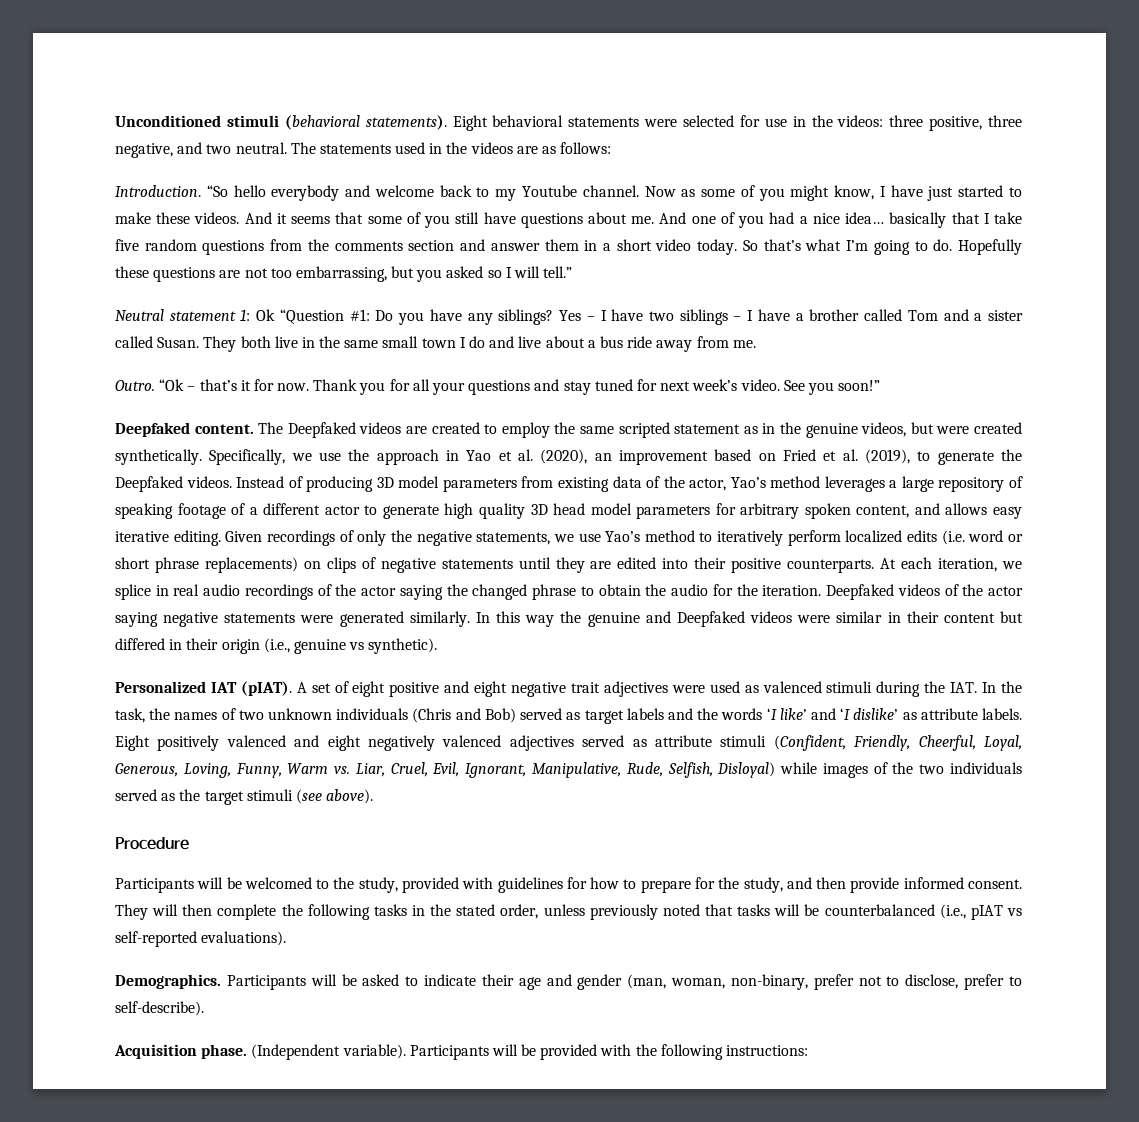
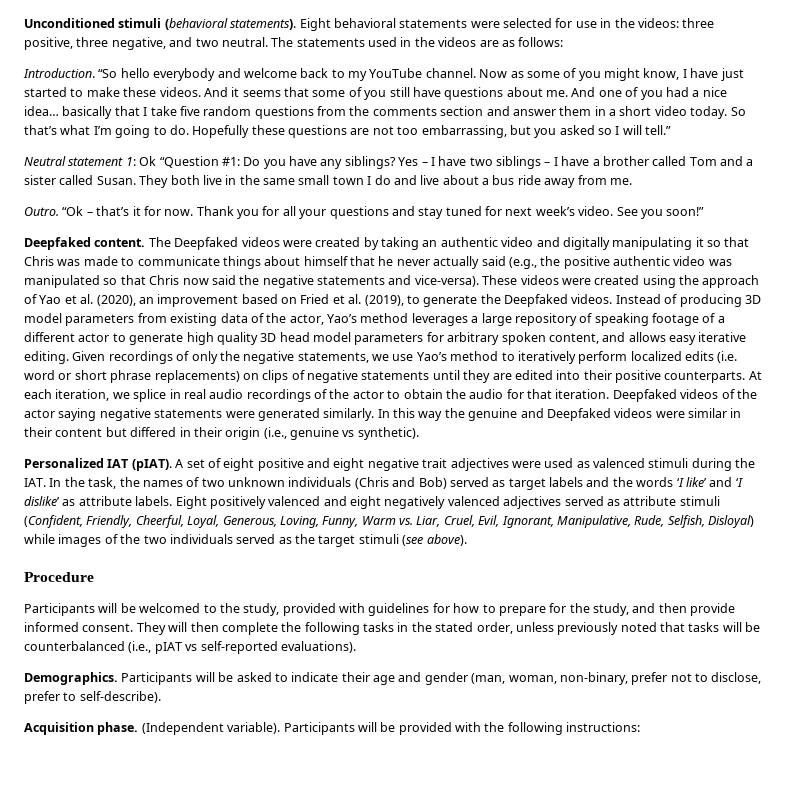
- “So hello everybody and welcome back to my Youtube channel.
+ “So hello everybody and welcome back to my YouTube channel.
- The Deepfaked videos are created to employ the same scripted statement as in the genuine videos, but were created synthetically. Specifically, we use the approach in Yao et al. (2020), an improvement based on Fried et al. (2019), to generate the Deepfaked videos.
+ The Deepfaked videos were created by taking an authentic video and digitally manipulating it so that Chris was made to communicate things about himself that he never actually said (e.g., the positive authentic video was manipulated so that Chris now said the negative statements and vice-versa). These videos were created using the approach of Yao et al. (2020), an improvement based on Fried et al. (2019), to generate the Deepfaked videos.
- At each iteration, we splice in real audio recordings of the actor saying the changed phrase to obtain the audio for the iteration.
+ At each iteration, we splice in real audio recordings of the actor to obtain the audio for that iteration.

